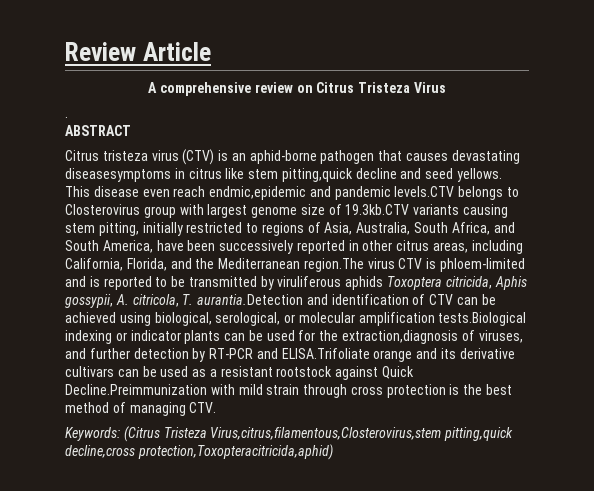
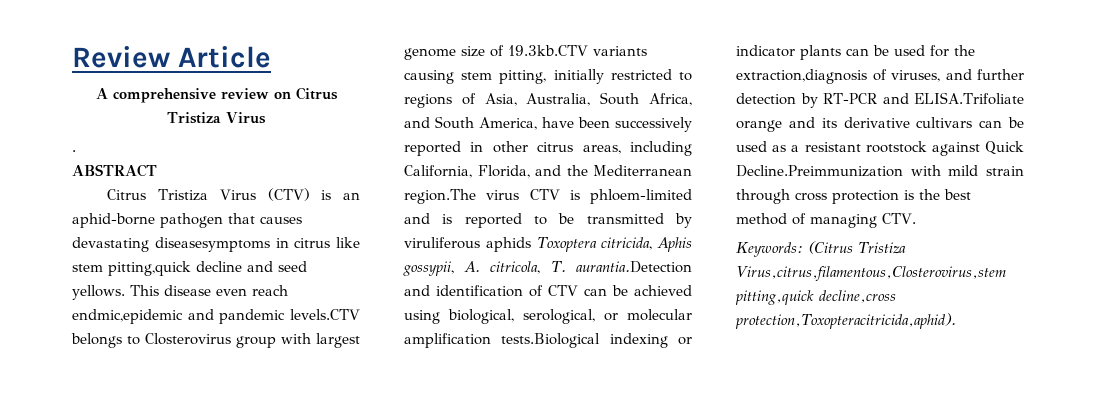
- A comprehensive review on Citrus Tristeza Virus
+ A comprehensive review on Citrus Tristiza Virus
- Citrus tristeza virus (CTV) is an aphid-borne pathogen that causes devastating diseasesymptoms in citrus like stem pitting,quick decline and seed yellows.
+ Citrus Tristiza Virus (CTV) is an aphid-borne pathogen that causes devastating diseasesymptoms in citrus like stem pitting,quick decline and seed yellows.
- Keywords: (Citrus Tristeza Virus,citrus,filamentous,Closterovirus,stem pitting,quick decline,cross protection,Toxopteracitricida,aphid)
+ Keywords: (Citrus Tristiza Virus,citrus,filamentous,Closterovirus,stem pitting,quick decline,cross protection,Toxopteracitricida,aphid).

